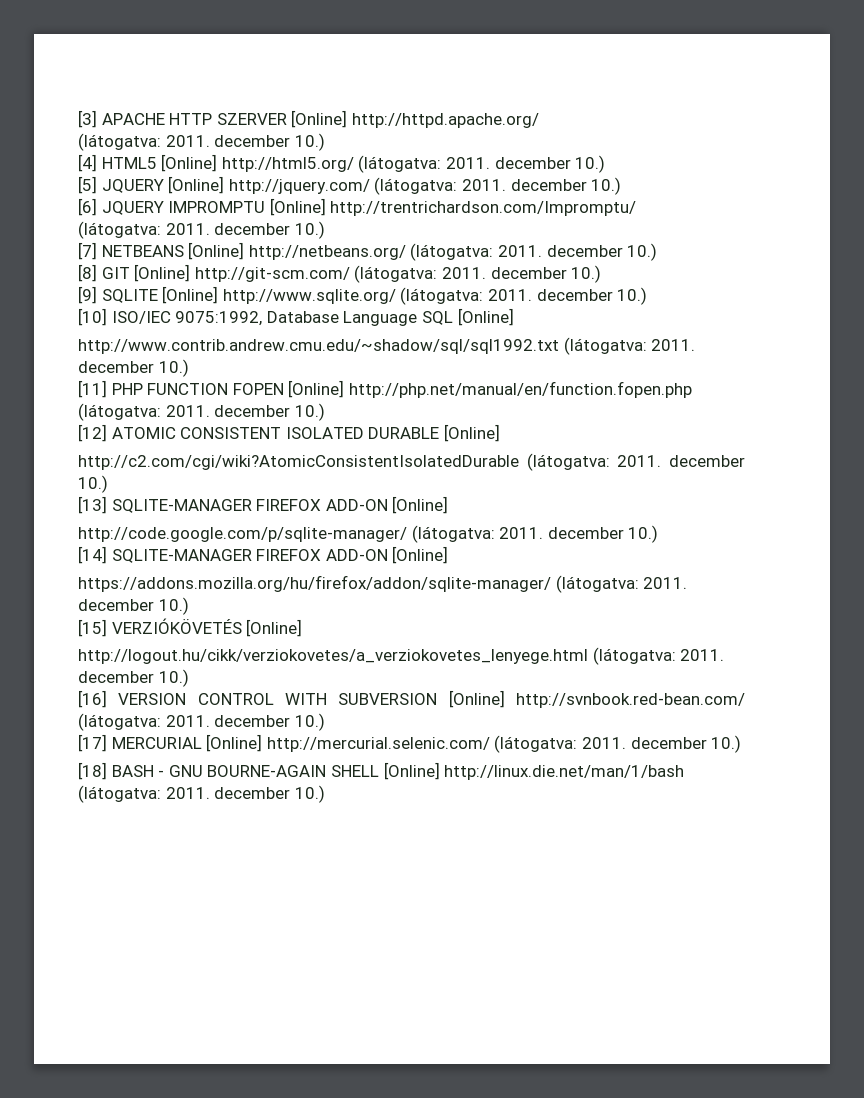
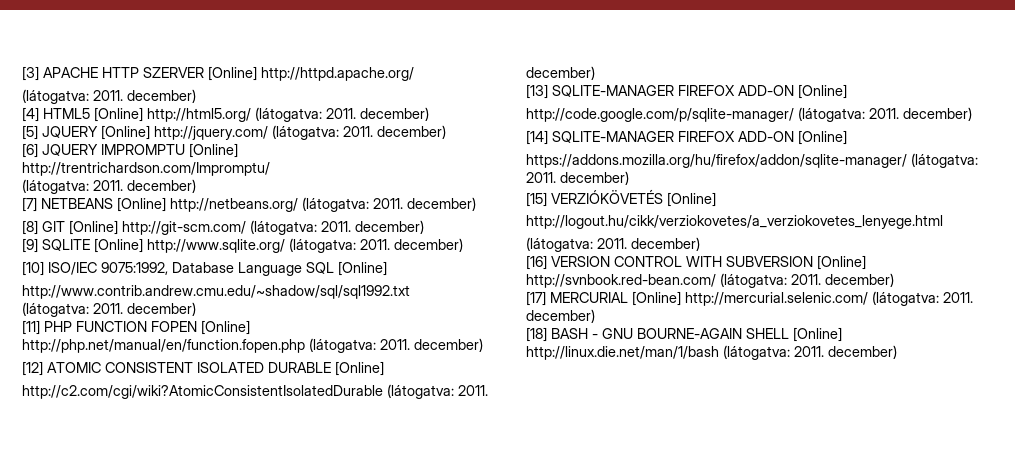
  [3] APACHE HTTP SZERVER [Online] http://httpd.apache.org/
- (látogatva: 2011. december 10.)
+ (látogatva: 2011. december)
- [4] HTML5 [Online] http://html5.org/ (látogatva: 2011. december 10.)
+ [4] HTML5 [Online] http://html5.org/ (látogatva: 2011. december)
- [5] JQUERY [Online] http://jquery.com/ (látogatva: 2011. december 10.)
+ [5] JQUERY [Online] http://jquery.com/ (látogatva: 2011. december)
  [6] JQUERY IMPROMPTU [Online] http://trentrichardson.com/Impromptu/
- (látogatva: 2011. december 10.)
+ (látogatva: 2011. december)
- [7] NETBEANS [Online] http://netbeans.org/ (látogatva: 2011. december 10.)
+ [7] NETBEANS [Online] http://netbeans.org/ (látogatva: 2011. december)
- [8] GIT [Online] http://git-scm.com/ (látogatva: 2011. december 10.)
+ [8] GIT [Online] http://git-scm.com/ (látogatva: 2011. december)
- [9] SQLITE [Online] http://www.sqlite.org/ (látogatva: 2011. december 10.)
+ [9] SQLITE [Online] http://www.sqlite.org/ (látogatva: 2011. december)
- http://www.contrib.andrew.cmu.edu/~shadow/sql/sql1992.txt (látogatva: 2011. december 10.)
+ http://www.contrib.andrew.cmu.edu/~shadow/sql/sql1992.txt
+ (látogatva: 2011. december)
- [11] PHP FUNCTION FOPEN [Online] http://php.net/manual/en/function.fopen.php (látogatva: 2011. december 10.)
+ [11] PHP FUNCTION FOPEN [Online] http://php.net/manual/en/function.fopen.php (látogatva: 2011. december)
- http://c2.com/cgi/wiki?AtomicConsistentIsolatedDurable (látogatva: 2011. december 10.)
+ http://c2.com/cgi/wiki?AtomicConsistentIsolatedDurable (látogatva: 2011. december)
- http://code.google.com/p/sqlite-manager/ (látogatva: 2011. december 10.)
+ http://code.google.com/p/sqlite-manager/ (látogatva: 2011. december)
- https://addons.mozilla.org/hu/firefox/addon/sqlite-manager/ (látogatva: 2011. december 10.)
+ https://addons.mozilla.org/hu/firefox/addon/sqlite-manager/ (látogatva: 2011. december)
- http://logout.hu/cikk/verziokovetes/a_verziokovetes_lenyege.html (látogatva: 2011. december 10.)
+ http://logout.hu/cikk/verziokovetes/a_verziokovetes_lenyege.html
+ (látogatva: 2011. december)
- [16] VERSION CONTROL WITH SUBVERSION [Online] http://svnbook.red-bean.com/ (látogatva: 2011. december 10.)
+ [16] VERSION CONTROL WITH SUBVERSION [Online] http://svnbook.red-bean.com/ (látogatva: 2011. december)
- [17] MERCURIAL [Online] http://mercurial.selenic.com/ (látogatva: 2011. december 10.)
+ [17] MERCURIAL [Online] http://mercurial.selenic.com/ (látogatva: 2011. december)
- [18] BASH - GNU BOURNE-AGAIN SHELL [Online] http://linux.die.net/man/1/bash (látogatva: 2011. december 10.)
+ [18] BASH - GNU BOURNE-AGAIN SHELL [Online] http://linux.die.net/man/1/bash (látogatva: 2011. december)

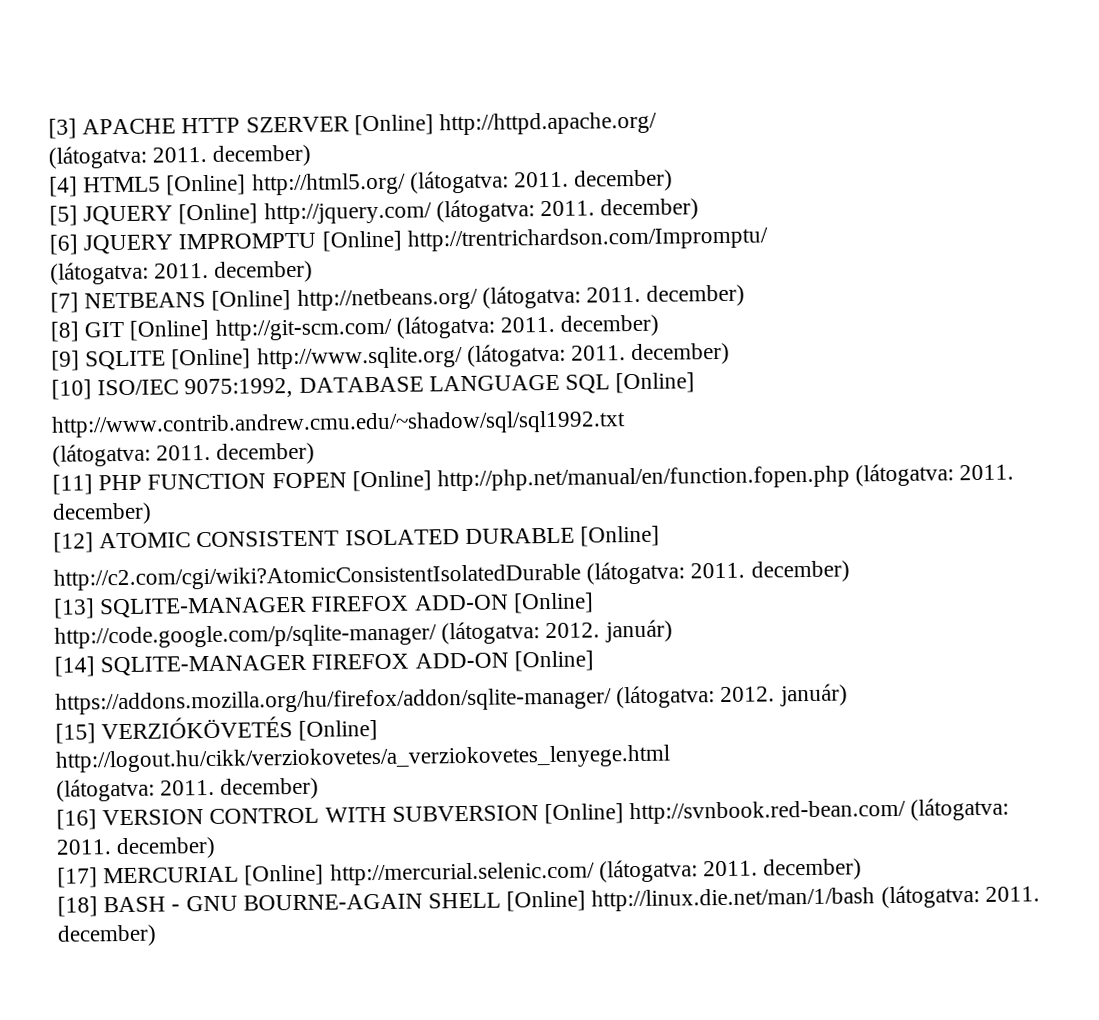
- [10] ISO/IEC 9075:1992, Database Language SQL [Online]
+ [10] ISO/IEC 9075:1992, DATABASE LANGUAGE SQL [Online]
- http://code.google.com/p/sqlite-manager/ (látogatva: 2011. december)
+ http://code.google.com/p/sqlite-manager/ (látogatva: 2012. január)
- https://addons.mozilla.org/hu/firefox/addon/sqlite-manager/ (látogatva: 2011. december)
+ https://addons.mozilla.org/hu/firefox/addon/sqlite-manager/ (látogatva: 2012. január)

